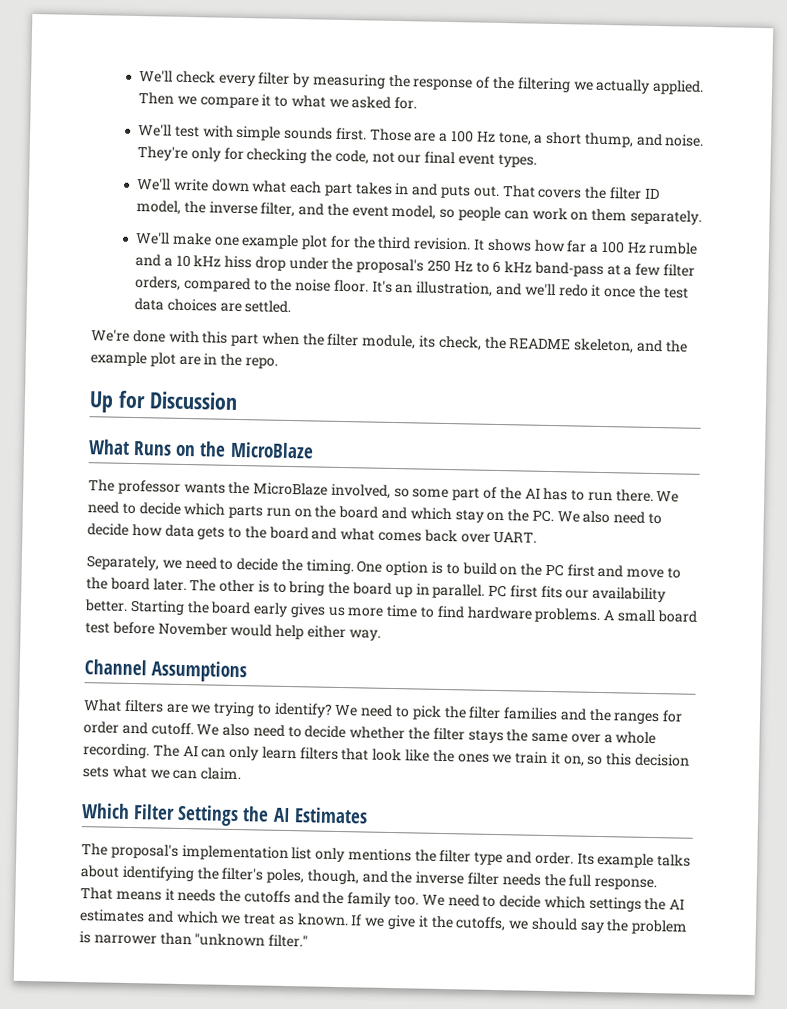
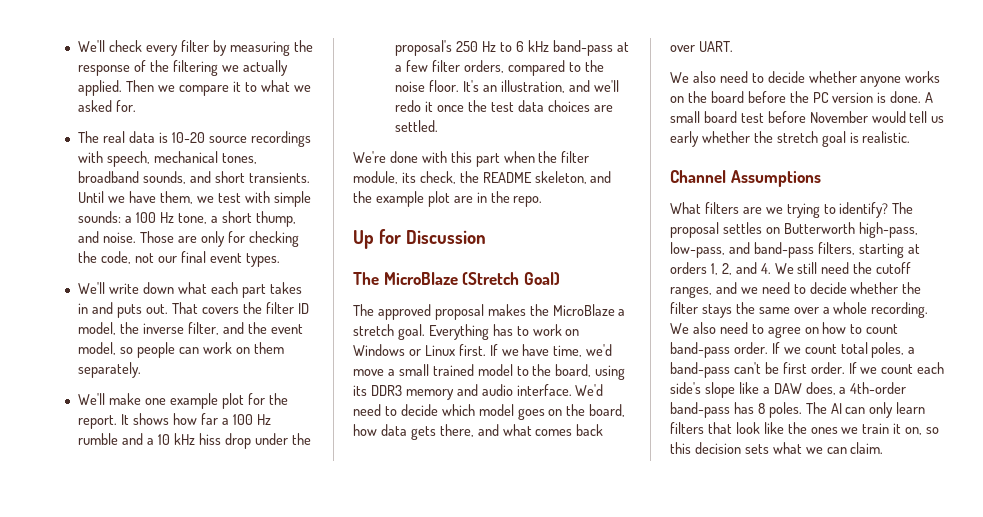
- We'll test with simple sounds first. Those are a 100 Hz tone, a short thump, and noise.
+ The real data is 10-20 source recordings with speech, mechanical tones, broadband sounds, and short transients. Until we have them, we test with simple sounds: a 100 Hz tone, a short thump, and noise.
- They're only for checking the code, not our final event types.
+ Those are only for checking the code, not our final event types.
- We'll make one example plot for the third revision.
+ We'll make one example plot for the report.
- What Runs on the MicroBlaze
- The professor wants the MicroBlaze involved, so some part of the AI has to run there. We need to decide which parts run on the board and which stay on the PC. We also need to decide how data gets to the board and what comes back over UART.
+ The MicroBlaze (Stretch Goal)
+ The approved proposal makes the MicroBlaze a stretch goal. Everything has to work on Windows or Linux first. If we have time, we'd move a small trained model to the board, using its DDR3 memory and audio interface. We'd need to decide which model goes on the board, how data gets there, and what comes back over UART.
- Separately, we need to decide the timing. One option is to build on the PC first and move to the board later. The other is to bring the board up in parallel. PC first fits our availability better. Starting the board early gives us more time to find hardware problems.
+ We also need to decide whether anyone works on the board before the PC version is done.
- A small board test before November would help either way.
+ A small board test before November would tell us early whether the stretch goal is realistic.
- We need to pick the filter families and the ranges for order and cutoff. We also need to decide whether the filter stays the same over a whole recording.
+ The proposal settles on Butterworth high-pass, low-pass, and band-pass filters, starting at orders 1, 2, and 4. We still need the cutoff ranges, and we need to decide whether the filter stays the same over a whole recording.
+ We also need to agree on how to count band-pass order. If we count total poles, a band-pass can't be first order. If we count each side's slope like a DAW does, a 4th-order band-pass has 8 poles.
- Which Filter Settings the AI Estimates
- The proposal's implementation list only mentions the filter type and order. Its example talks about identifying the filter's poles, though, and the inverse filter needs the full response. That means it needs the cutoffs and the family too. We need to decide which settings the AI estimates and which we treat as known. If we give it the cutoffs, we should say the problem is narrower than "unknown filter."

